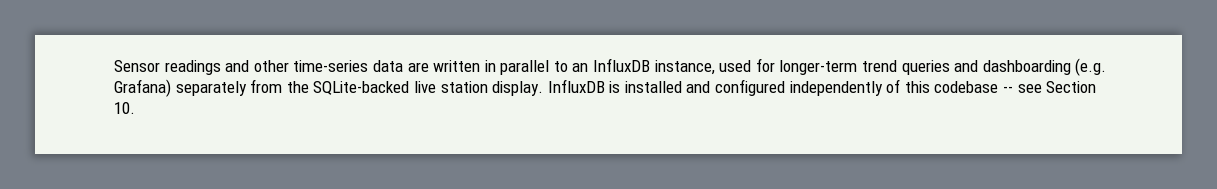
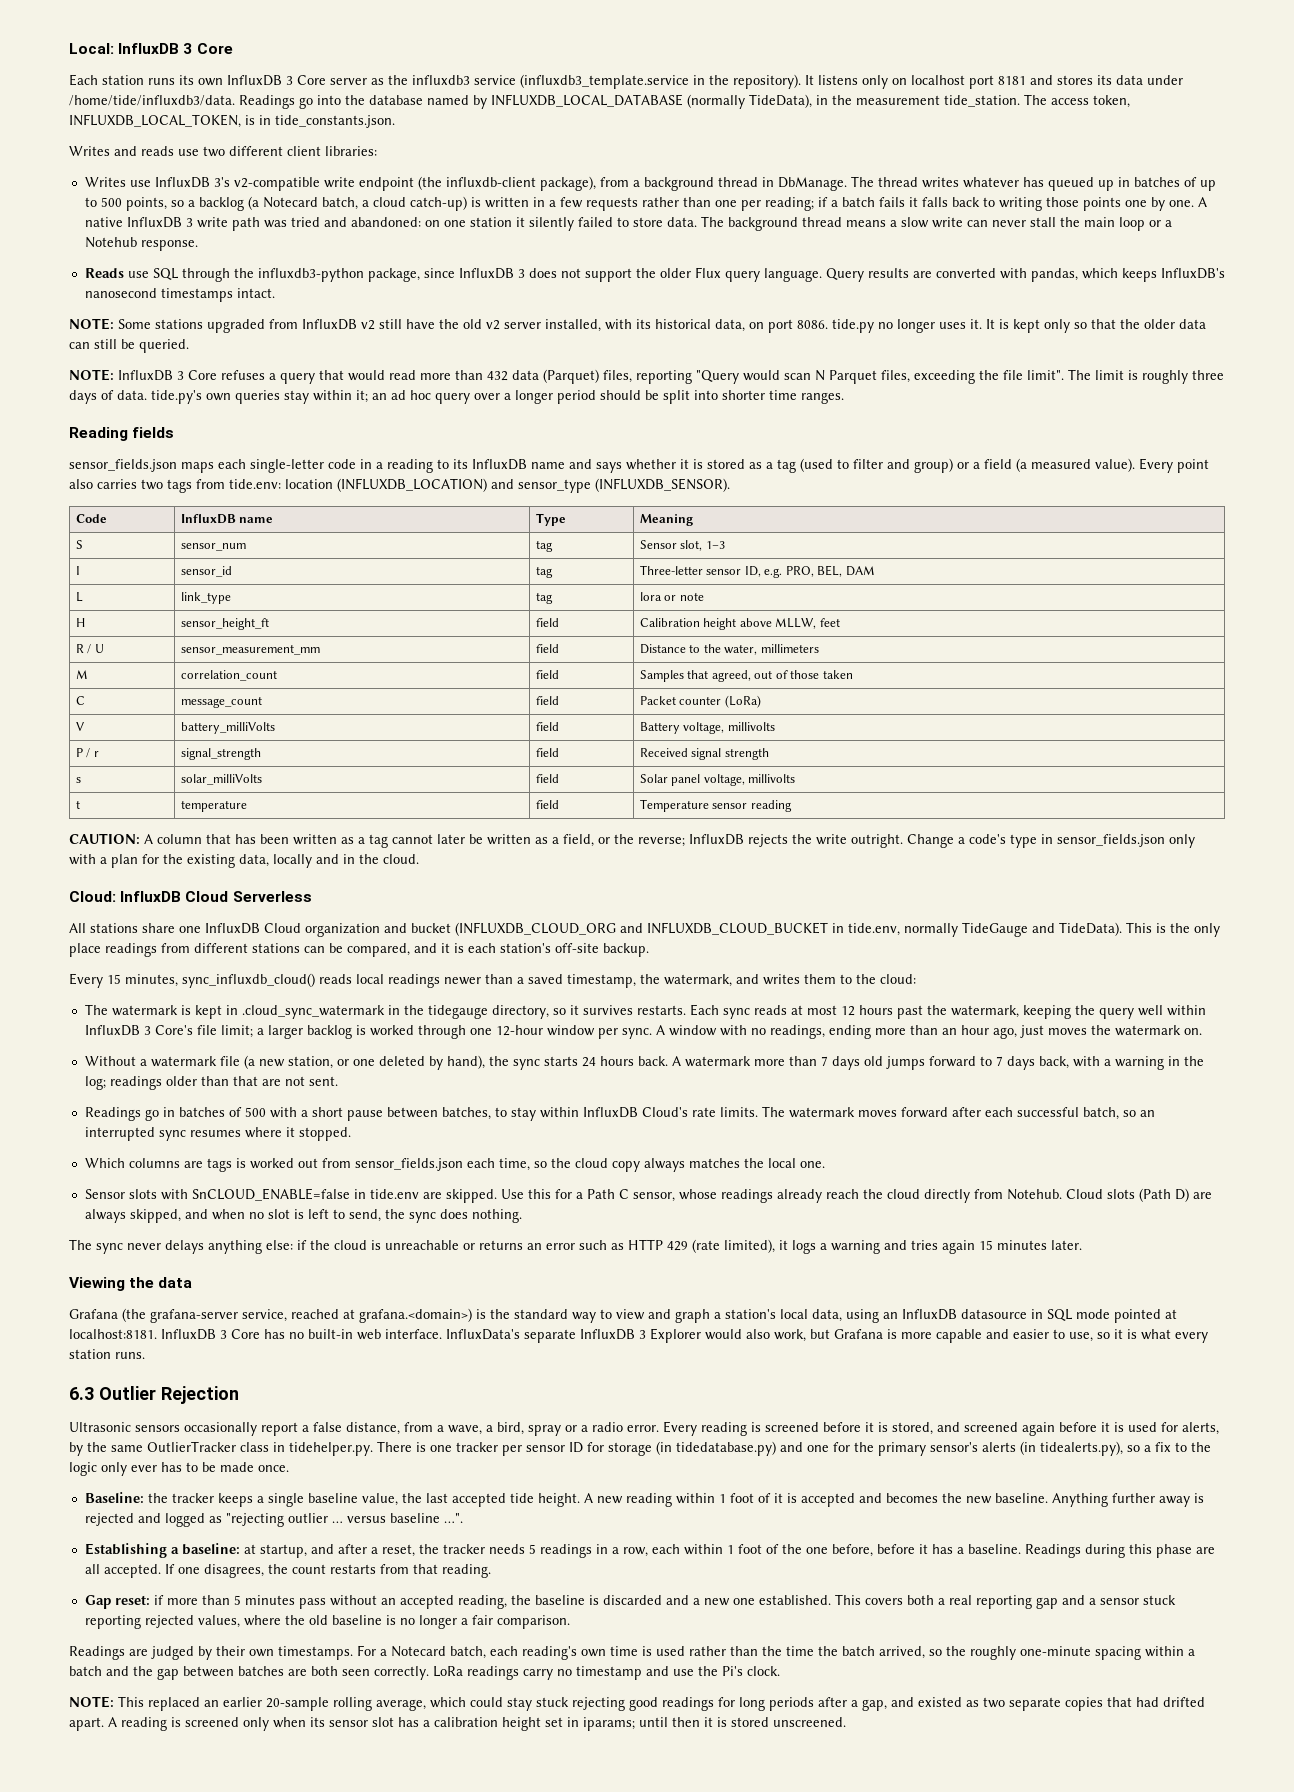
- Sensor readings and other time-series data are written in parallel to an InfluxDB instance, used for longer-term trend queries and dashboarding (e.g. Grafana) separately from the SQLite-backed live station display. InfluxDB is installed and configured independently of this codebase -- see Section 10.
+ Local: InfluxDB 3 Core
+ Each station runs its own InfluxDB 3 Core server as the influxdb3 service (influxdb3_template.service in the repository). It listens only on localhost port 8181 and stores its data under /home/tide/influxdb3/data. Readings go into the database named by INFLUXDB_LOCAL_DATABASE (normally TideData), in the measurement tide_station. The access token, INFLUXDB_LOCAL_TOKEN, is in tide_constants.json.
+ Writes and reads use two different client libraries:
+ Writes use InfluxDB 3's v2-compatible write endpoint (the influxdb-client package), from a background thread in DbManage. The thread writes whatever has queued up in batches of up to 500 points, so a backlog (a Notecard batch, a cloud catch-up) is written in a few requests rather than one per reading; if a batch fails it falls back to writing those points one by one. A native InfluxDB 3 write path was tried and abandoned: on one station it silently failed to store data. The background thread means a slow write can never stall the main loop or a Notehub response.
+ Reads use SQL through the influxdb3-python package, since InfluxDB 3 does not support the older Flux query language. Query results are converted with pandas, which keeps InfluxDB's nanosecond timestamps intact.
+ NOTE: Some stations upgraded from InfluxDB v2 still have the old v2 server installed, with its historical data, on port 8086. tide.py no longer uses it. It is kept only so that the older data can still be queried.
+ NOTE: InfluxDB 3 Core refuses a query that would read more than 432 data (Parquet) files, reporting "Query would scan N Parquet files, exceeding the file limit". The limit is roughly three days of data. tide.py's own queries stay within it; an ad hoc query over a longer period should be split into shorter time ranges.
+ Reading fields
+ sensor_fields.json maps each single-letter code in a reading to its InfluxDB name and says whether it is stored as a tag (used to filter and group) or a field (a measured value). Every point also carries two tags from tide.env: location (INFLUXDB_LOCATION) and sensor_type (INFLUXDB_SENSOR).
+ Code | InfluxDB name | Type | Meaning
+ S | sensor_num | tag | Sensor slot, 1–3
+ I | sensor_id | tag | Three-letter sensor ID, e.g. PRO, BEL, DAM
+ L | link_type | tag | lora or note
+ H | sensor_height_ft | field | Calibration height above MLLW, feet
+ R / U | sensor_measurement_mm | field | Distance to the water, millimeters
+ M | correlation_count | field | Samples that agreed, out of those taken
+ C | message_count | field | Packet counter (LoRa)
+ V | battery_milliVolts | field | Battery voltage, millivolts
+ P / r | signal_strength | field | Received signal strength
+ s | solar_milliVolts | field | Solar panel voltage, millivolts
+ t | temperature | field | Temperature sensor reading
+ CAUTION: A column that has been written as a tag cannot later be written as a field, or the reverse; InfluxDB rejects the write outright. Change a code's type in sensor_fields.json only with a plan for the existing data, locally and in the cloud.
+ Cloud: InfluxDB Cloud Serverless
+ All stations share one InfluxDB Cloud organization and bucket (INFLUXDB_CLOUD_ORG and INFLUXDB_CLOUD_BUCKET in tide.env, normally TideGauge and TideData). This is the only place readings from different stations can be compared, and it is each station's off-site backup.
+ Every 15 minutes, sync_influxdb_cloud() reads local readings newer than a saved timestamp, the watermark, and writes them to the cloud:
+ The watermark is kept in .cloud_sync_watermark in the tidegauge directory, so it survives restarts. Each sync reads at most 12 hours past the watermark, keeping the query well within InfluxDB 3 Core's file limit; a larger backlog is worked through one 12-hour window per sync. A window with no readings, ending more than an hour ago, just moves the watermark on.
+ Without a watermark file (a new station, or one deleted by hand), the sync starts 24 hours back. A watermark more than 7 days old jumps forward to 7 days back, with a warning in the log; readings older than that are not sent.
+ Readings go in batches of 500 with a short pause between batches, to stay within InfluxDB Cloud's rate limits. The watermark moves forward after each successful batch, so an interrupted sync resumes where it stopped.
+ Which columns are tags is worked out from sensor_fields.json each time, so the cloud copy always matches the local one.
+ Sensor slots with SnCLOUD_ENABLE=false in tide.env are skipped. Use this for a Path C sensor, whose readings already reach the cloud directly from Notehub. Cloud slots (Path D) are always skipped, and when no slot is left to send, the sync does nothing.
+ The sync never delays anything else: if the cloud is unreachable or returns an error such as HTTP 429 (rate limited), it logs a warning and tries again 15 minutes later.
+ Viewing the data
+ Grafana (the grafana-server service, reached at grafana.<domain>) is the standard way to view and graph a station's local data, using an InfluxDB datasource in SQL mode pointed at localhost:8181. InfluxDB 3 Core has no built-in web interface. InfluxData's separate InfluxDB 3 Explorer would also work, but Grafana is more capable and easier to use, so it is what every station runs.
+ 6.3 Outlier Rejection
+ Ultrasonic sensors occasionally report a false distance, from a wave, a bird, spray or a radio error. Every reading is screened before it is stored, and screened again before it is used for alerts, by the same OutlierTracker class in tidehelper.py. There is one tracker per sensor ID for storage (in tidedatabase.py) and one for the primary sensor's alerts (in tidealerts.py), so a fix to the logic only ever has to be made once.
+ Baseline: the tracker keeps a single baseline value, the last accepted tide height. A new reading within 1 foot of it is accepted and becomes the new baseline. Anything further away is rejected and logged as "rejecting outlier … versus baseline …".
+ Establishing a baseline: at startup, and after a reset, the tracker needs 5 readings in a row, each within 1 foot of the one before, before it has a baseline. Readings during this phase are all accepted. If one disagrees, the count restarts from that reading.
+ Gap reset: if more than 5 minutes pass without an accepted reading, the baseline is discarded and a new one established. This covers both a real reporting gap and a sensor stuck reporting rejected values, where the old baseline is no longer a fair comparison.
+ Readings are judged by their own timestamps. For a Notecard batch, each reading's own time is used rather than the time the batch arrived, so the roughly one-minute spacing within a batch and the gap between batches are both seen correctly. LoRa readings carry no timestamp and use the Pi's clock.
+ NOTE: This replaced an earlier 20-sample rolling average, which could stay stuck rejecting good readings for long periods after a gap, and existed as two separate copies that had drifted apart. A reading is screened only when its sensor slot has a calibration height set in iparams; until then it is stored unscreened.

